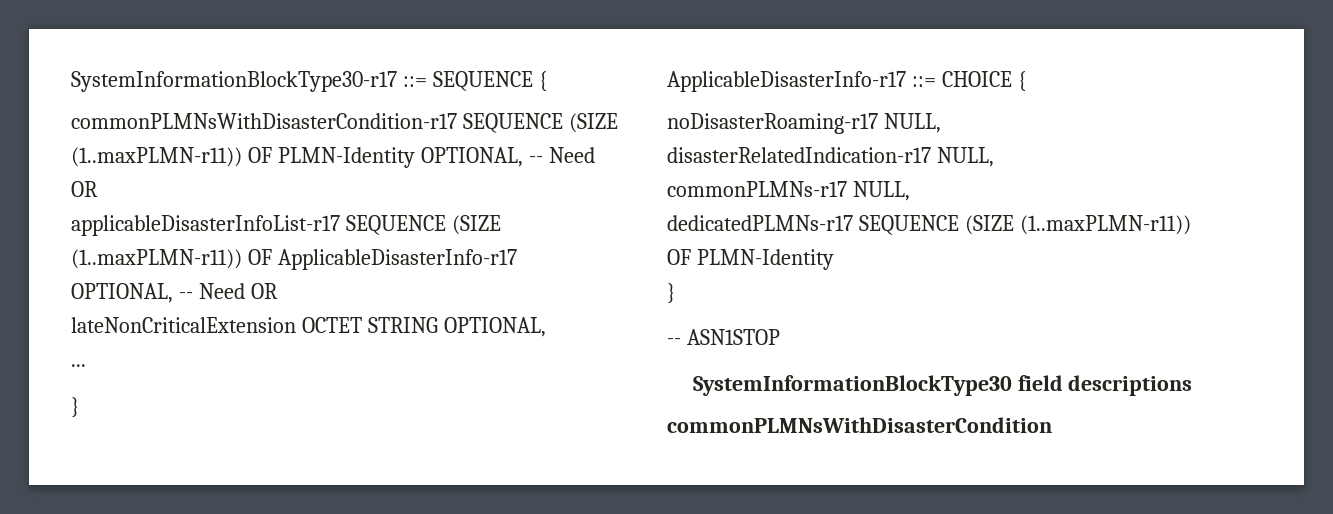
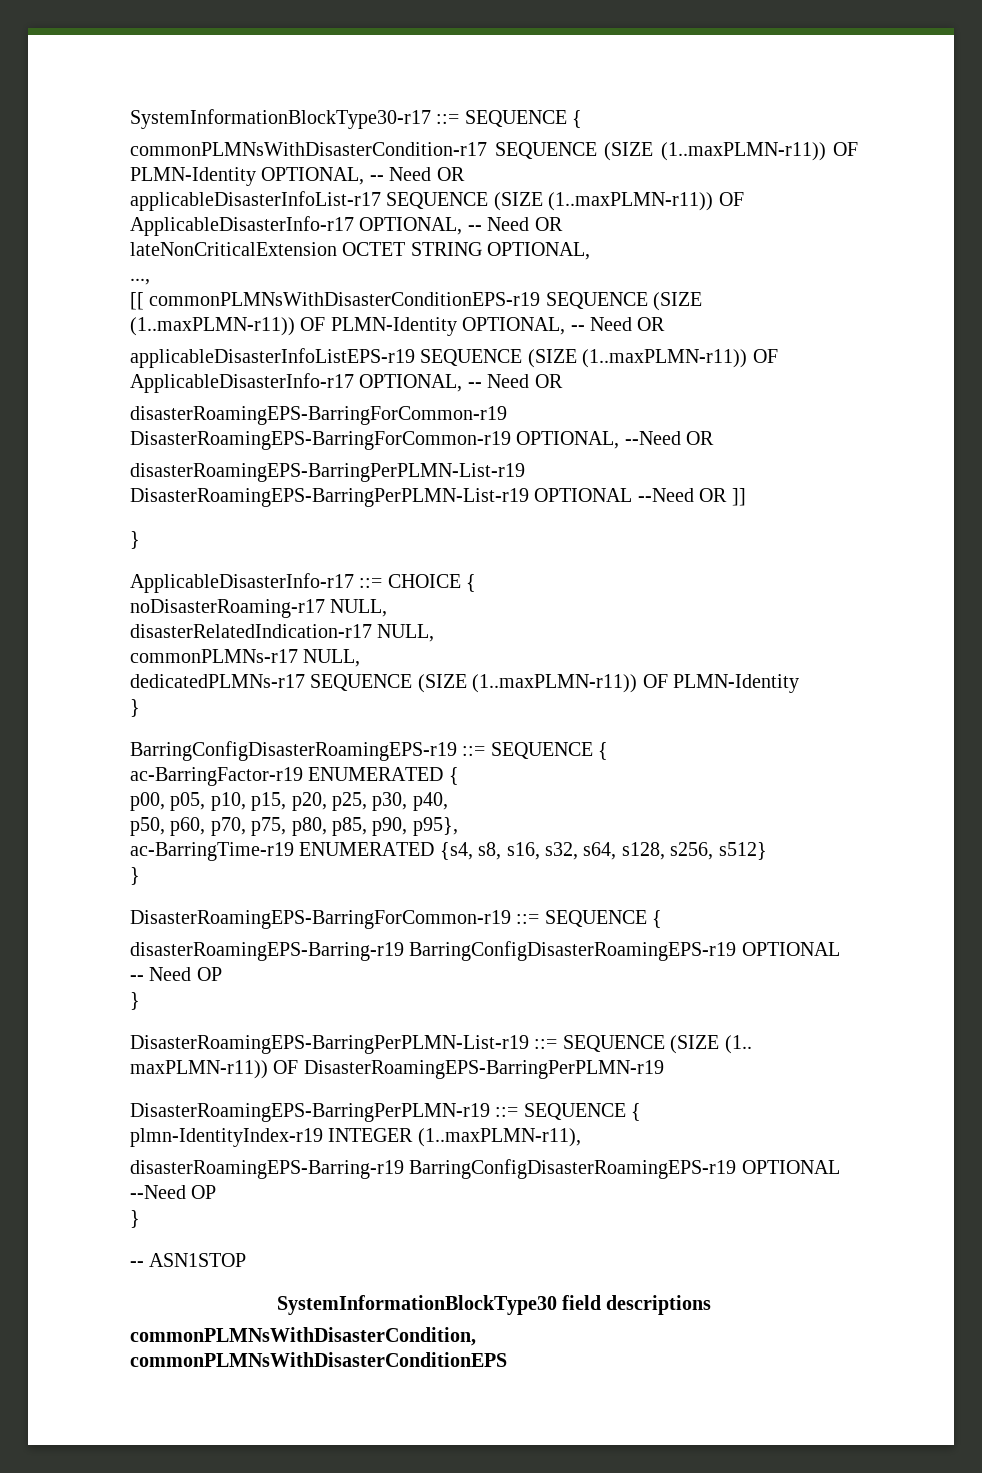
- ...
+ ...,
+ [[ commonPLMNsWithDisasterConditionEPS-r19 SEQUENCE (SIZE (1..maxPLMN-r11)) OF PLMN-Identity OPTIONAL, -- Need OR
+ applicableDisasterInfoListEPS-r19 SEQUENCE (SIZE (1..maxPLMN-r11)) OF ApplicableDisasterInfo-r17 OPTIONAL, -- Need OR
+ disasterRoamingEPS-BarringForCommon-r19 DisasterRoamingEPS-BarringForCommon-r19 OPTIONAL, --Need OR
+ disasterRoamingEPS-BarringPerPLMN-List-r19 DisasterRoamingEPS-BarringPerPLMN-List-r19 OPTIONAL --Need OR ]]
+ BarringConfigDisasterRoamingEPS-r19 ::= SEQUENCE {
+ ac-BarringFactor-r19 ENUMERATED {
+ p00, p05, p10, p15, p20, p25, p30, p40,
+ p50, p60, p70, p75, p80, p85, p90, p95},
+ ac-BarringTime-r19 ENUMERATED {s4, s8, s16, s32, s64, s128, s256, s512}
+ }
+ DisasterRoamingEPS-BarringForCommon-r19 ::= SEQUENCE {
+ disasterRoamingEPS-Barring-r19 BarringConfigDisasterRoamingEPS-r19 OPTIONAL -- Need OP
+ }
+ DisasterRoamingEPS-BarringPerPLMN-List-r19 ::= SEQUENCE (SIZE (1.. maxPLMN-r11)) OF DisasterRoamingEPS-BarringPerPLMN-r19
+ DisasterRoamingEPS-BarringPerPLMN-r19 ::= SEQUENCE {
+ plmn-IdentityIndex-r19 INTEGER (1..maxPLMN-r11),
+ disasterRoamingEPS-Barring-r19 BarringConfigDisasterRoamingEPS-r19 OPTIONAL --Need OP
+ }
- commonPLMNsWithDisasterCondition
+ commonPLMNsWithDisasterCondition, commonPLMNsWithDisasterConditionEPS

